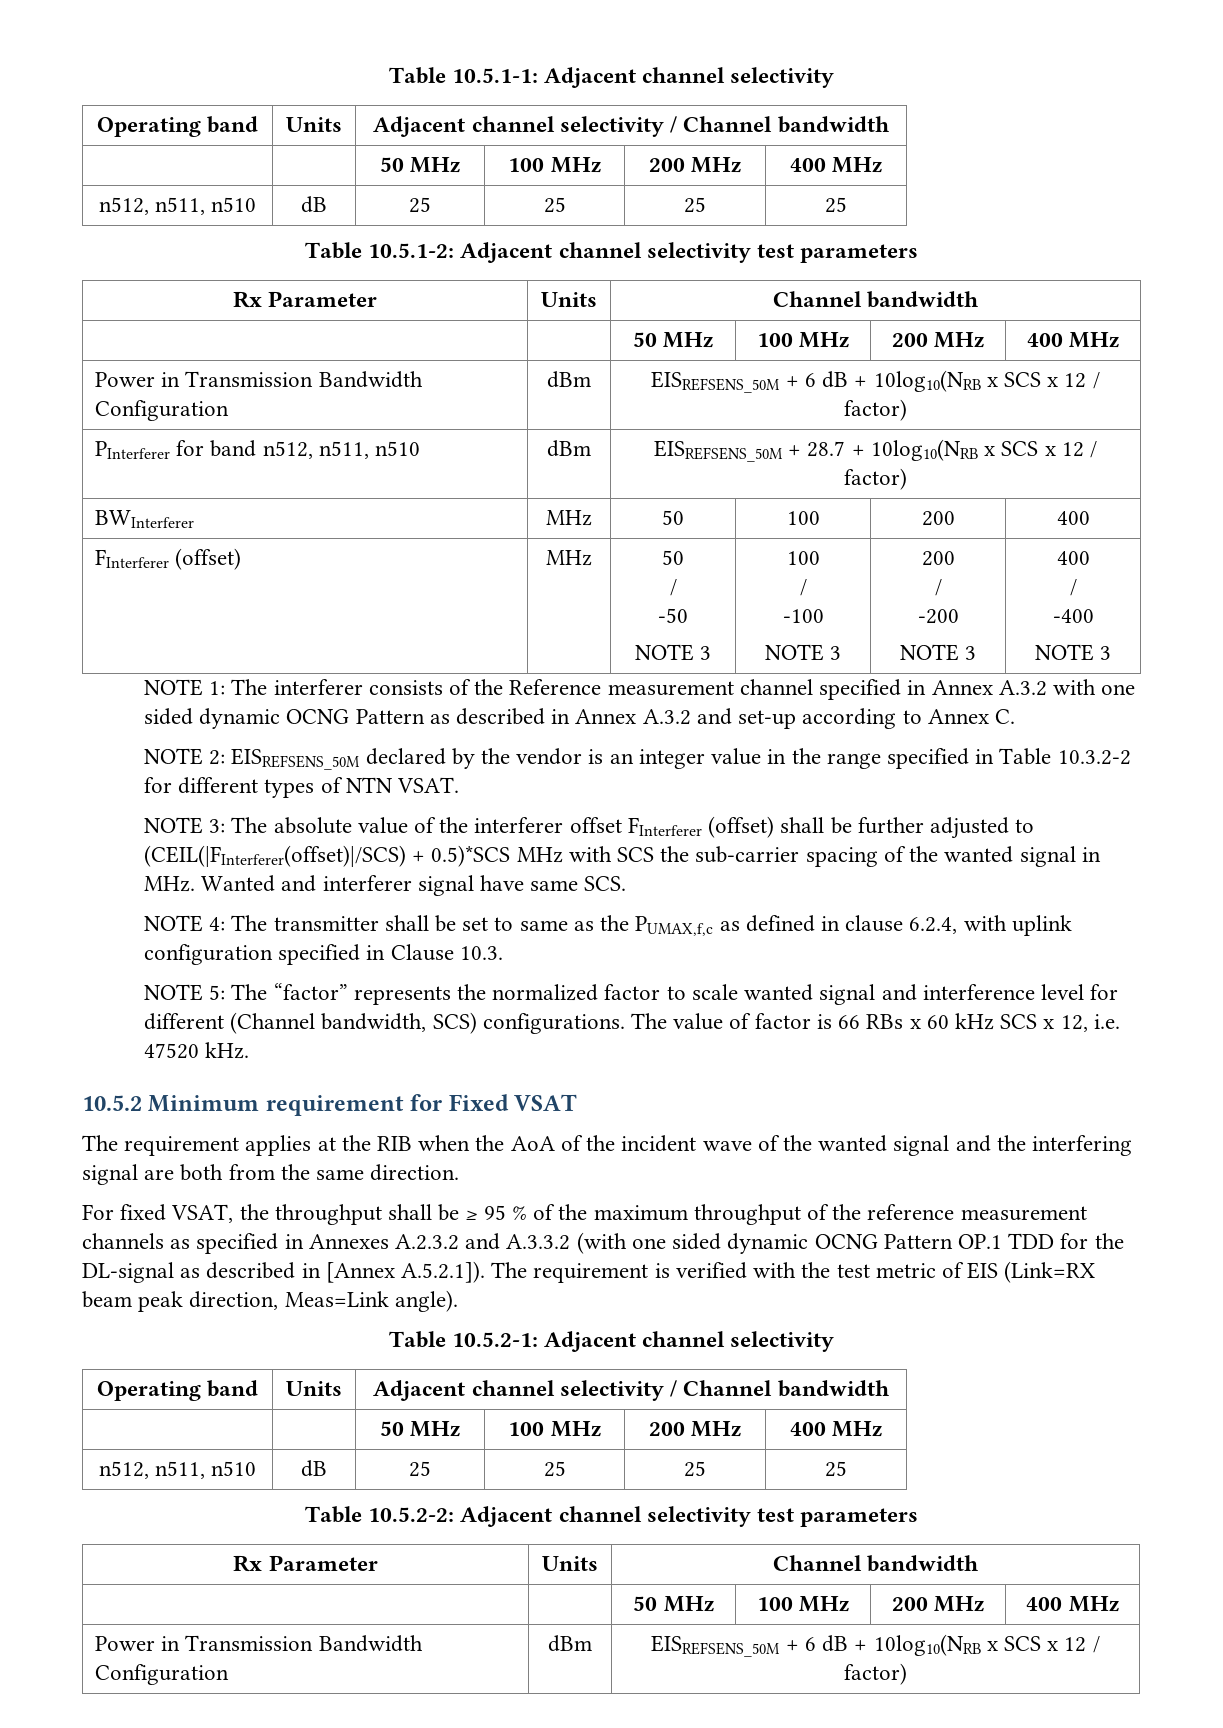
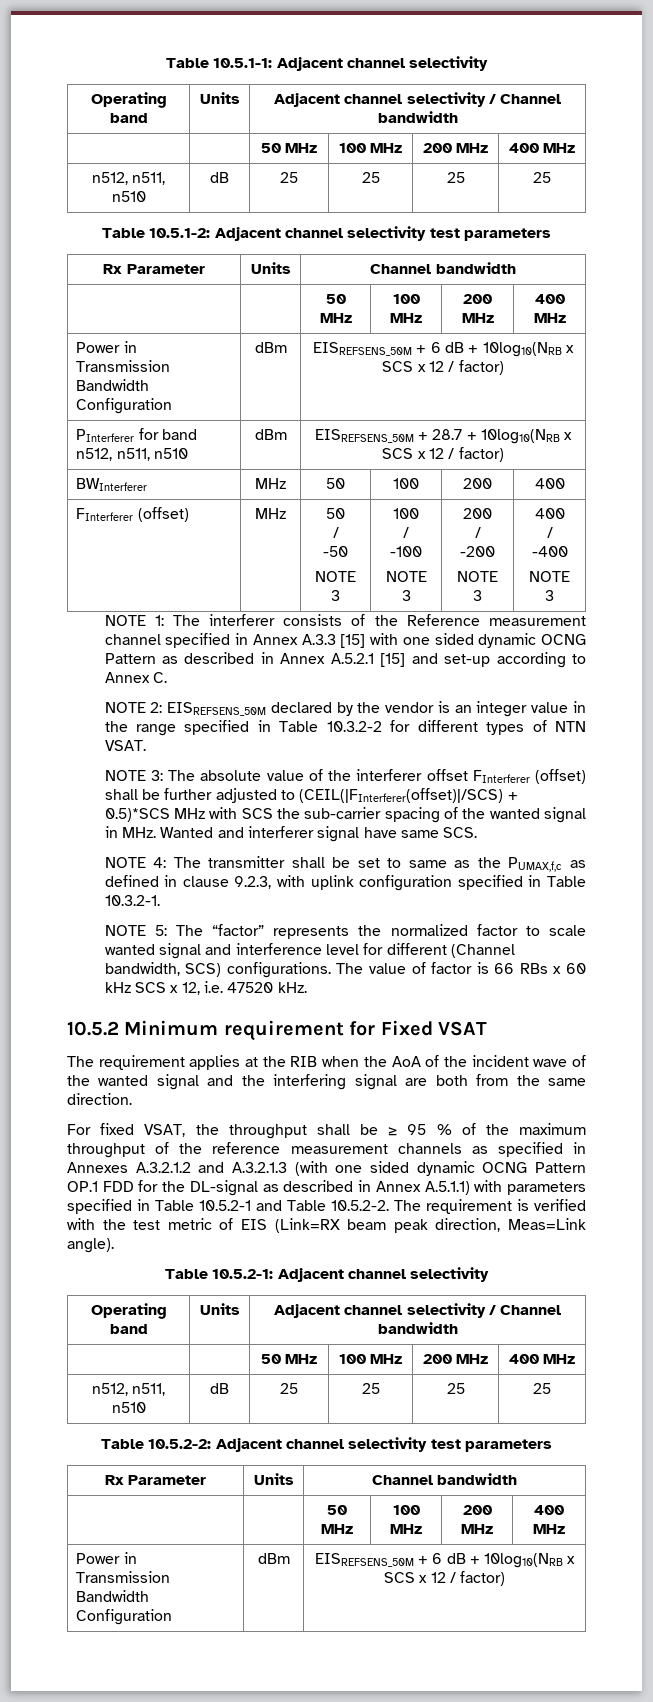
- NOTE 1: The interferer consists of the Reference measurement channel specified in Annex A.3.2 with one sided dynamic OCNG Pattern as described in Annex A.3.2 and set-up according to Annex C.
+ NOTE 1: The interferer consists of the Reference measurement channel specified in Annex A.3.3 [15] with one sided dynamic OCNG Pattern as described in Annex A.5.2.1 [15] and set-up according to Annex C.
- NOTE 4: The transmitter shall be set to same as the PUMAX,f,c as defined in clause 6.2.4, with uplink configuration specified in Clause 10.3.
+ NOTE 4: The transmitter shall be set to same as the PUMAX,f,c as defined in clause 9.2.3, with uplink configuration specified in Table 10.3.2-1.
- For fixed VSAT, the throughput shall be ≥ 95 % of the maximum throughput of the reference measurement channels as specified in Annexes A.2.3.2 and A.3.3.2 (with one sided dynamic OCNG Pattern OP.1 TDD for the DL-signal as described in [Annex A.5.2.1]). The requirement is verified with the test metric of EIS (Link=RX beam peak direction, Meas=Link angle).
+ For fixed VSAT, the throughput shall be ≥ 95 % of the maximum throughput of the reference measurement channels as specified in Annexes A.3.2.1.2 and A.3.2.1.3 (with one sided dynamic OCNG Pattern OP.1 FDD for the DL-signal as described in Annex A.5.1.1) with parameters specified in Table 10.5.2-1 and Table 10.5.2-2. The requirement is verified with the test metric of EIS (Link=RX beam peak direction, Meas=Link angle).

